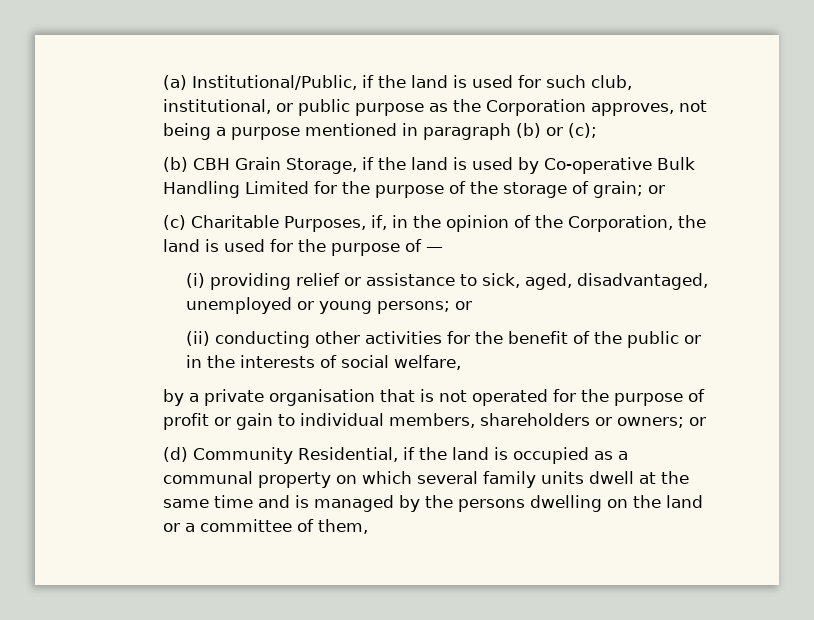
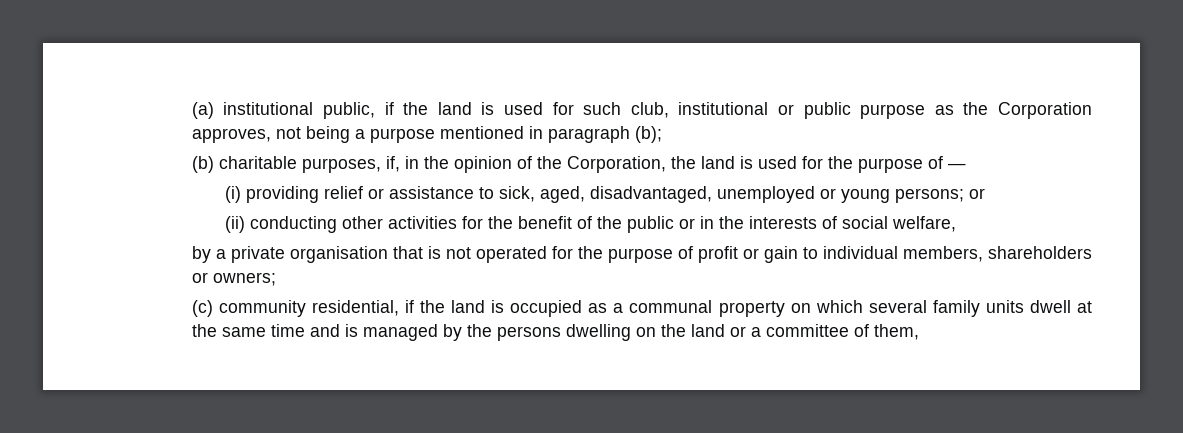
- (a) Institutional/Public, if the land is used for such club, institutional, or public purpose as the Corporation approves, not being a purpose mentioned in paragraph (b) or (c);
- (b) CBH Grain Storage, if the land is used by Co-operative Bulk Handling Limited for the purpose of the storage of grain; or
- (c) Charitable Purposes, if, in the opinion of the Corporation, the land is used for the purpose of —
+ (a) institutional public, if the land is used for such club, institutional or public purpose as the Corporation approves, not being a purpose mentioned in paragraph (b);
+ (b) charitable purposes, if, in the opinion of the Corporation, the land is used for the purpose of —
- by a private organisation that is not operated for the purpose of profit or gain to individual members, shareholders or owners; or
- (d) Community Residential, if the land is occupied as a communal property on which several family units dwell at the same time and is managed by the persons dwelling on the land or a committee of them,
+ by a private organisation that is not operated for the purpose of profit or gain to individual members, shareholders or owners;
+ (c) community residential, if the land is occupied as a communal property on which several family units dwell at the same time and is managed by the persons dwelling on the land or a committee of them,

